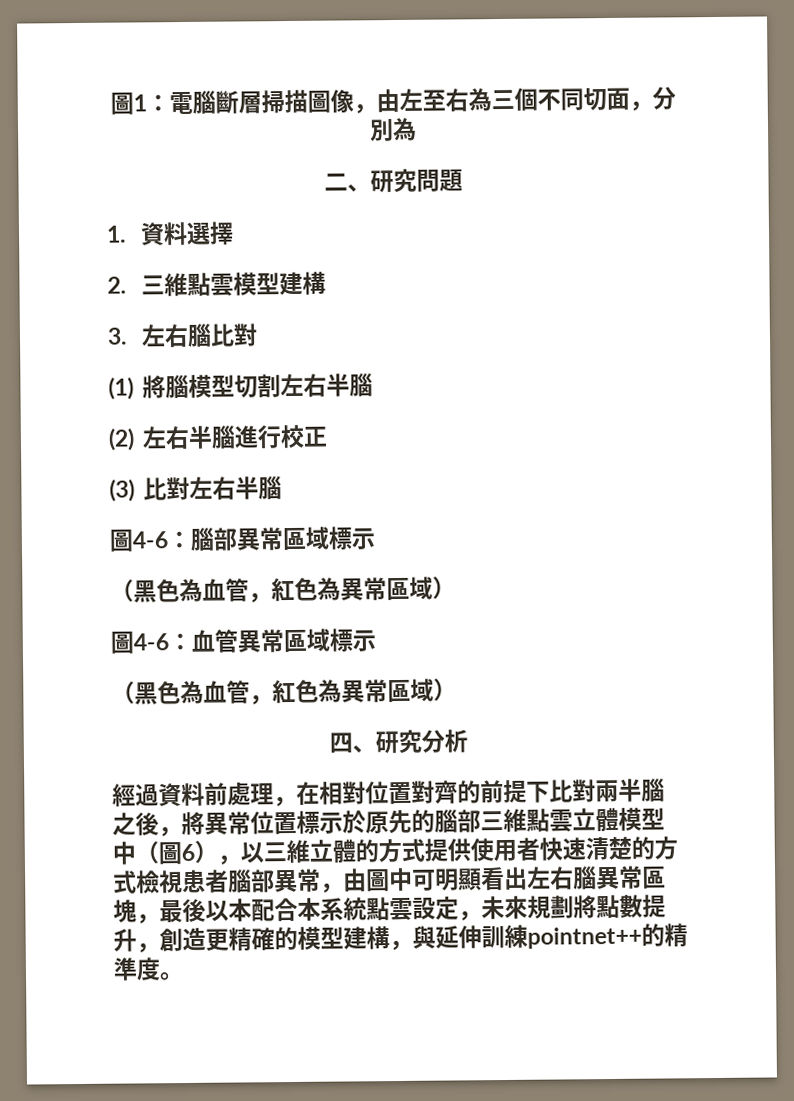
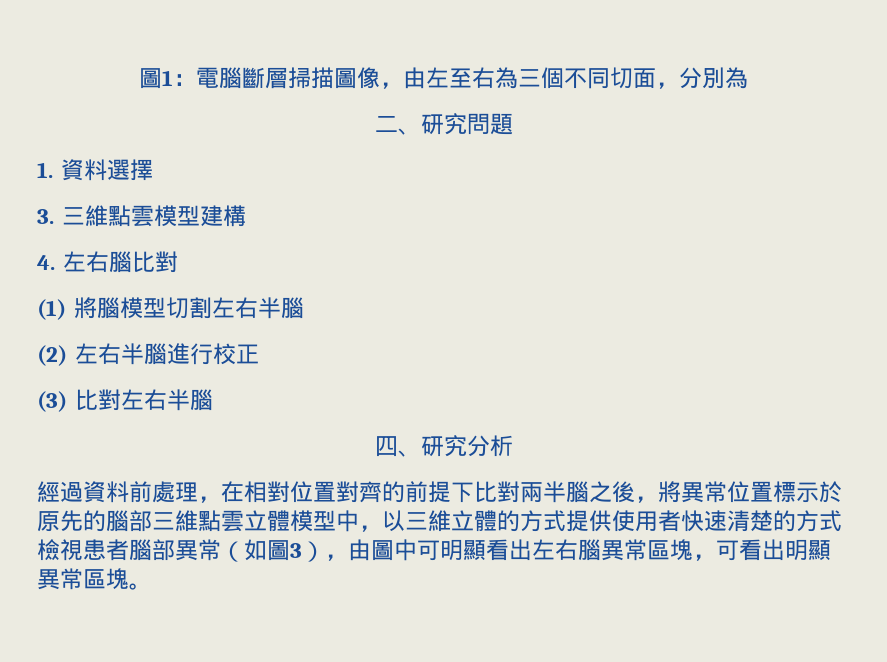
- 2.三維點雲模型建構
+ 3.三維點雲模型建構
- 3.左右腦比對
+ 4.左右腦比對
- 圖4-6：腦部異常區域標示
- （黑色為血管，紅色為異常區域）
- 圖4-6：血管異常區域標示
- （黑色為血管，紅色為異常區域）
- 經過資料前處理，在相對位置對齊的前提下比對兩半腦之後，將異常位置標示於原先的腦部三維點雲立體模型中（圖6），以三維立體的方式提供使用者快速清楚的方式檢視患者腦部異常，由圖中可明顯看出左右腦異常區塊，最後以本配合本系統點雲設定，未來規劃將點數提升，創造更精確的模型建構，與延伸訓練pointnet++的精準度。
+ 經過資料前處理，在相對位置對齊的前提下比對兩半腦之後，將異常位置標示於原先的腦部三維點雲立體模型中，以三維立體的方式提供使用者快速清楚的方式檢視患者腦部異常（如圖3），由圖中可明顯看出左右腦異常區塊，可看出明顯異常區塊。

